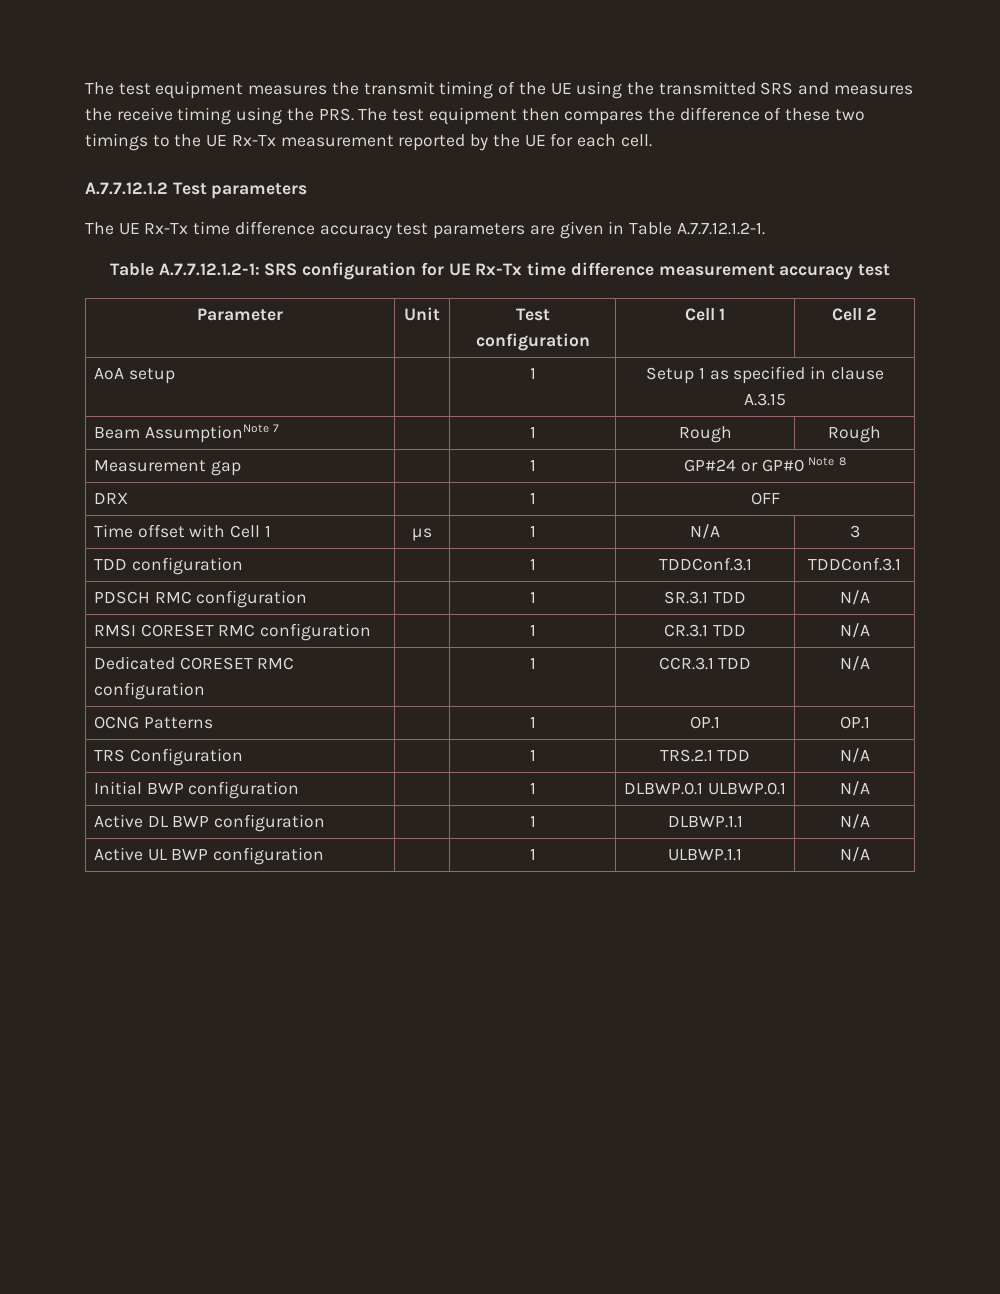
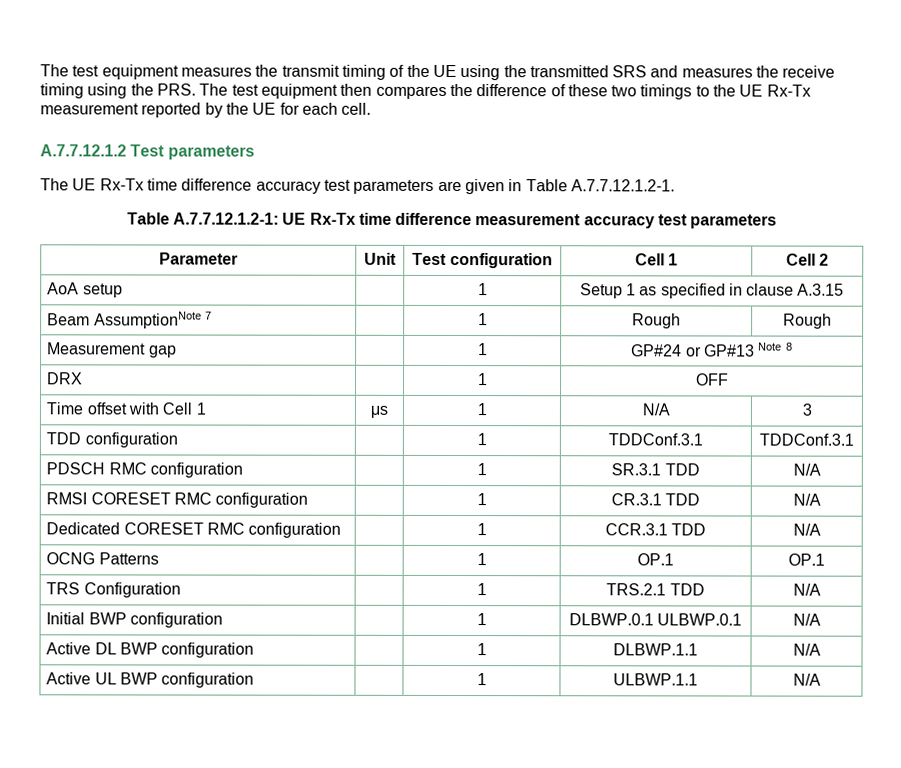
- Table A.7.7.12.1.2-1: SRS configuration for UE Rx-Tx time difference measurement accuracy test
+ Table A.7.7.12.1.2-1: UE Rx-Tx time difference measurement accuracy test parameters
- Measurement gap | | 1 | GP#24 or GP#0 Note 8
+ Measurement gap | | 1 | GP#24 or GP#13 Note 8

